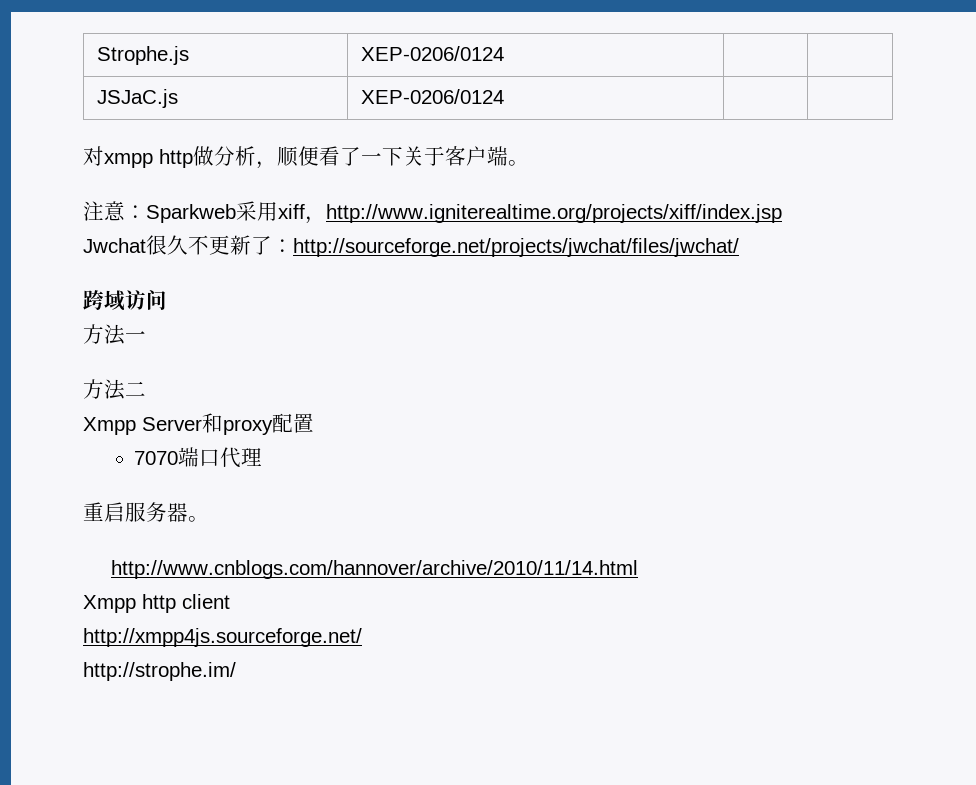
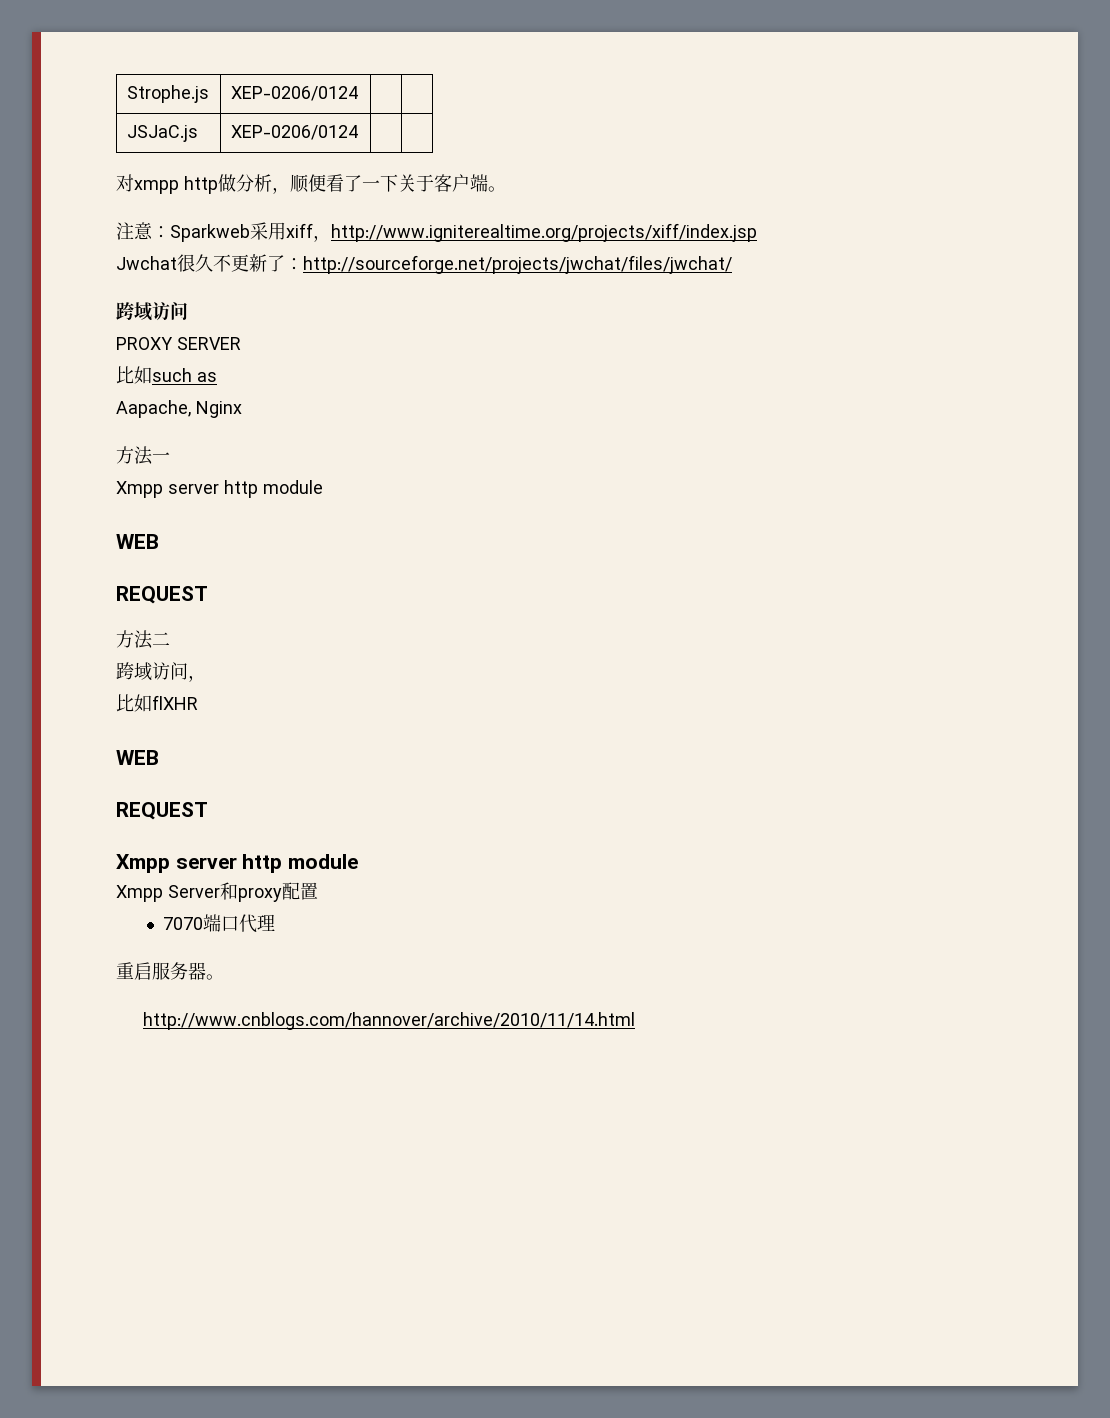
+ PROXY SERVER
+ 比如such as
+ Aapache, Nginx
  方法一
+ Xmpp server http module
+ WEB
+ REQUEST
  方法二
+ 跨域访问，
+ 比如flXHR
+ WEB
+ REQUEST
+ Xmpp server http module
- Xmpp http client
- http://xmpp4js.sourceforge.net/
- http://strophe.im/

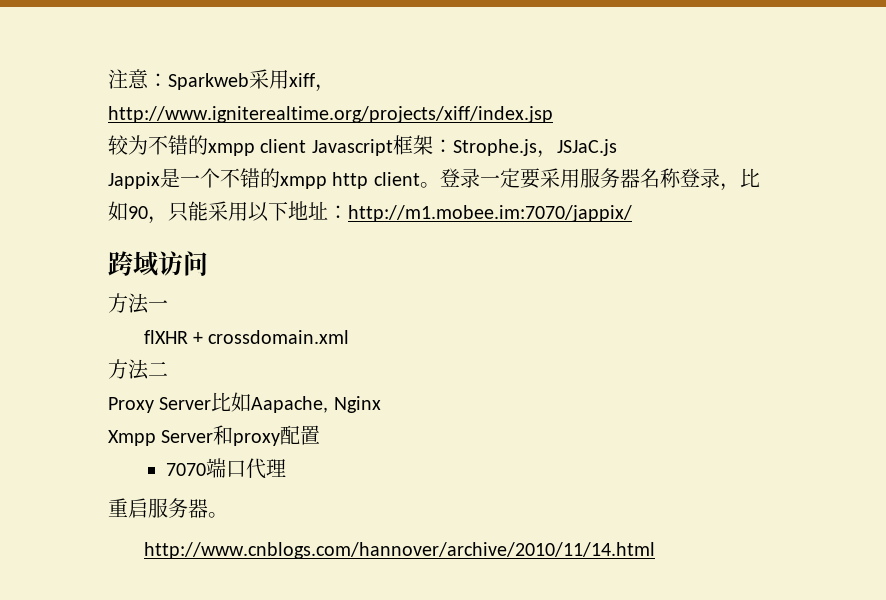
- Strophe.js | XEP-0206/0124 | |
- JSJaC.js | XEP-0206/0124 | |
- 对xmpp http做分析，顺便看了一下关于客户端。
- Jwchat很久不更新了：http://sourceforge.net/projects/jwchat/files/jwchat/
+ 较为不错的xmpp client Javascript框架：Strophe.js，JSJaC.js
+ Jappix是一个不错的xmpp http client。登录一定要采用服务器名称登录，比如90，只能采用以下地址：http://m1.mobee.im:7070/jappix/
  跨域访问
- PROXY SERVER
- 比如such as
- Aapache, Nginx
  方法一
- Xmpp server http module
- WEB
- REQUEST
+ flXHR + crossdomain.xml
  方法二
- 跨域访问，
- 比如flXHR
- WEB
- REQUEST
- Xmpp server http module
+ Proxy Server比如Aapache, Nginx

